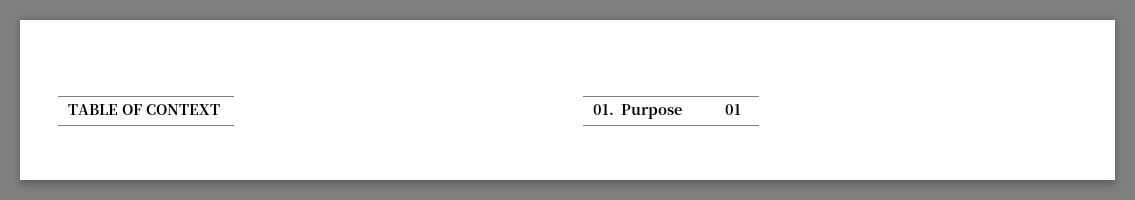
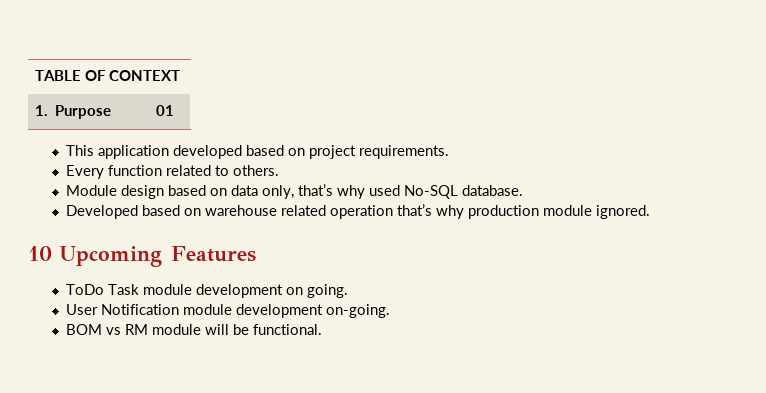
- 01. Purpose | 01
+ 1. Purpose | 01
+ This application developed based on project requirements.
+ Every function related to others.
+ Module design based on data only, that’s why used No-SQL database.
+ Developed based on warehouse related operation that’s why production module ignored.
+ 10 Upcoming Features
+ ToDo Task module development on going.
+ User Notification module development on-going.
+ BOM vs RM module will be functional.

